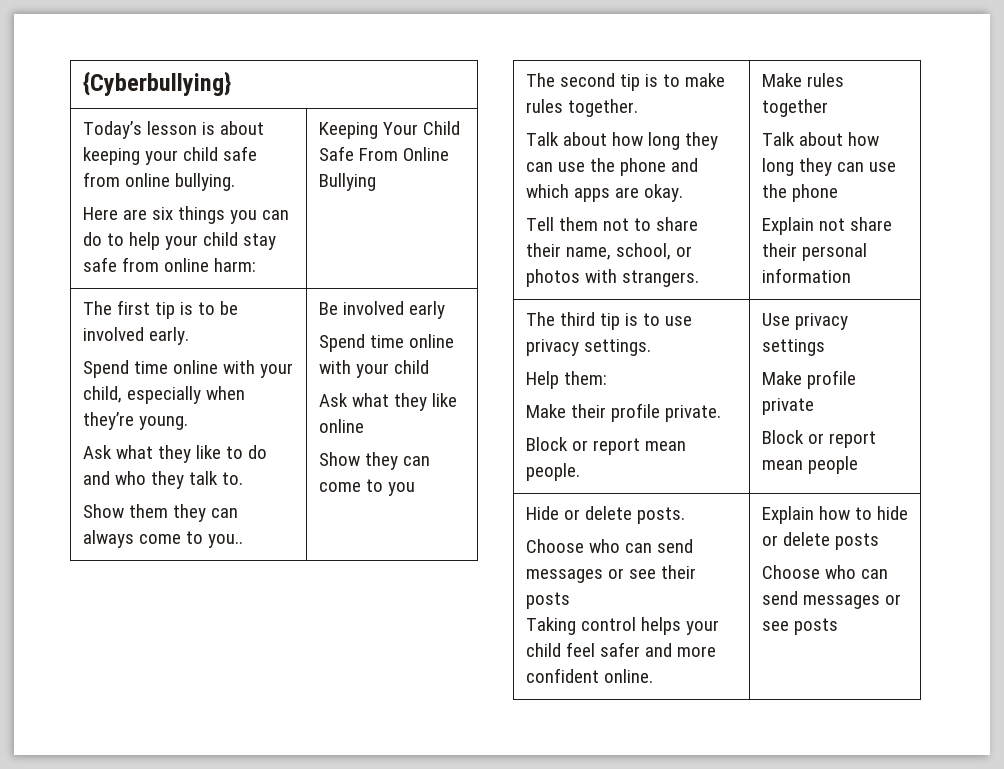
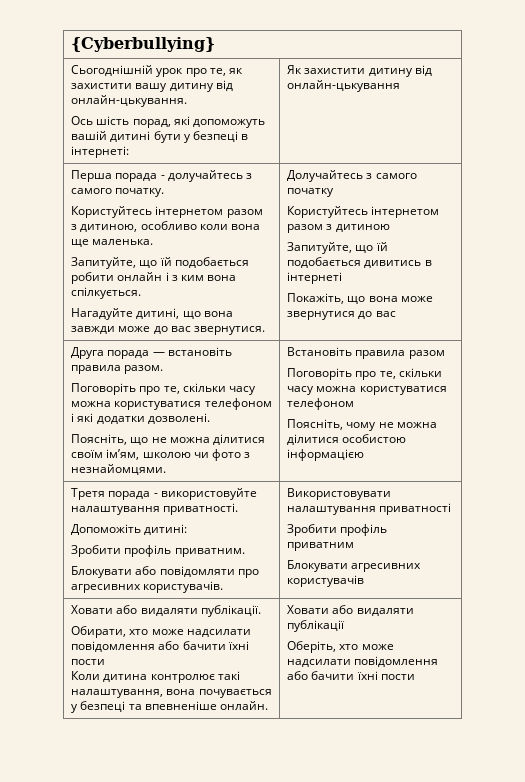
- Today’s lesson is about keeping your child safe from online bullying.
- Here are six things you can do to help your child stay safe from online harm: | Keeping Your Child Safe From Online Bullying
- The first tip is to be involved early.
- Spend time online with your child, especially when they’re young.
- Ask what they like to do and who they talk to.
- Show them they can always come to you.. | Be involved early
- Spend time online with your child
- Ask what they like online
- Show they can come to you
- The second tip is to make rules together.
- Talk about how long they can use the phone and which apps are okay.
- Tell them not to share their name, school, or photos with strangers. | Make rules together
- Talk about how long they can use the phone
- Explain not share their personal information
- The third tip is to use privacy settings.
- Help them:
- Make their profile private.
- Block or report mean people. | Use privacy settings
- Make profile private
- Block or report mean people
- Hide or delete posts.
- Choose who can send messages or see their posts
- Taking control helps your child feel safer and more confident online. | Explain how to hide or delete posts
- Choose who can send messages or see posts
+ Сьогоднішній урок про те, як захистити вашу дитину від онлайн-цькування.
+ Ось шість порад, які допоможуть вашій дитині бути у безпеці в інтернеті: | Як захистити дитину від онлайн-цькування
+ Перша порада - долучайтесь з самого початку.
+ Користуйтесь інтернетом разом з дитиною, особливо коли вона ще маленька.
+ Запитуйте, що їй подобається робити онлайн і з ким вона спілкується.
+ Нагадуйте дитині, що вона завжди може до вас звернутися. | Долучайтесь з самого початку
+ Користуйтесь інтернетом разом з дитиною
+ Запитуйте, що їй подобається дивитись в інтернеті
+ Покажіть, що вона може звернутися до вас
+ Друга порада — встановіть правила разом.
+ Поговоріть про те, скільки часу можна користуватися телефоном і які додатки дозволені.
+ Поясніть, що не можна ділитися своїм ім’ям, школою чи фото з незнайомцями. | Встановіть правила разом
+ Поговоріть про те, скільки часу можна користуватися телефоном
+ Поясніть, чому не можна ділитися особистою інформацією
+ Третя порада - використовуйте налаштування приватності.
+ Допоможіть дитині:
+ Зробити профіль приватним.
+ Блокувати або повідомляти про агресивних користувачів. | Використовувати налаштування приватності
+ Зробити профіль приватним
+ Блокувати агресивних користувачів
+ Ховати або видаляти публікації.
+ Обирати, хто може надсилати повідомлення або бачити їхні пости
+ Коли дитина контролює такі налаштування, вона почувається у безпеці та впевненіше онлайн. | Ховати або видаляти публікації
+ Оберіть, хто може надсилати повідомлення або бачити їхні пости

